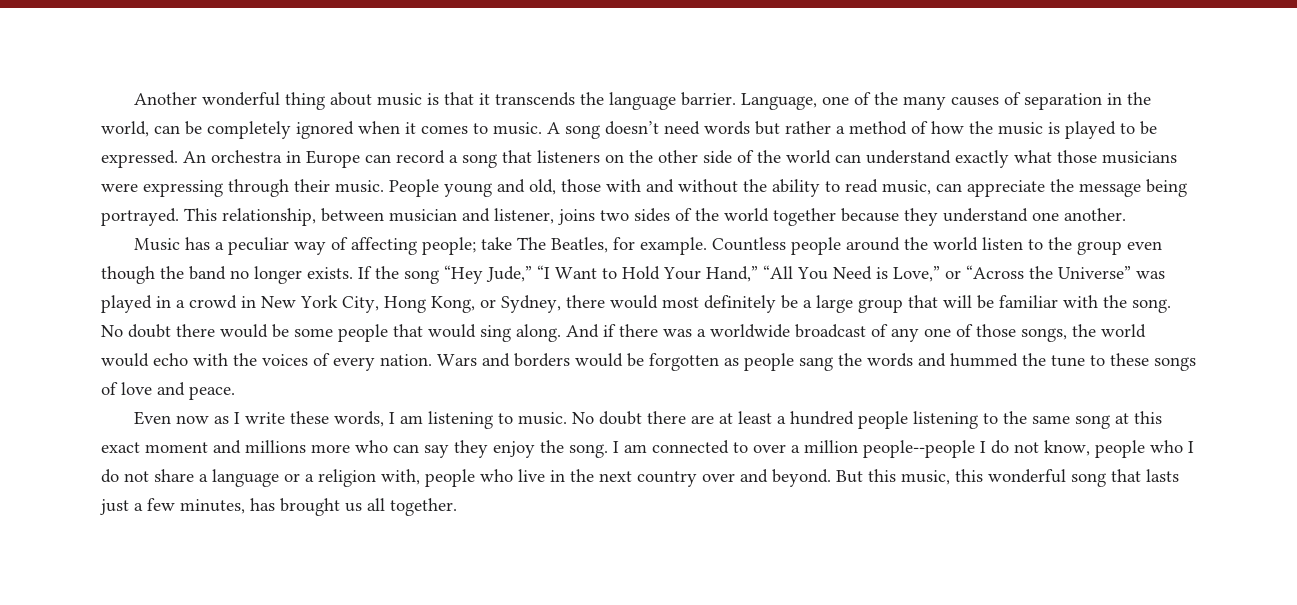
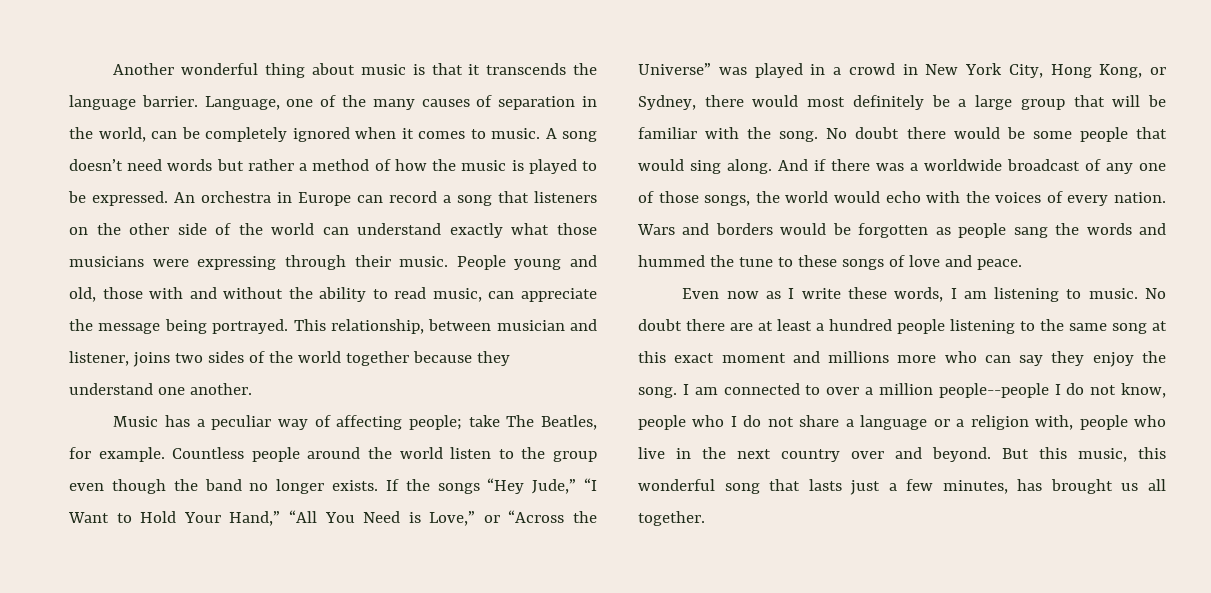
- If the song “Hey Jude,” “I Want to Hold Your Hand,” “All You Need is Love,” or “Across the Universe” was played in a crowd in New York City, Hong Kong, or Sydney, there would most definitely be a large group that will be familiar with the song.
+ If the songs “Hey Jude,” “I Want to Hold Your Hand,” “All You Need is Love,” or “Across the Universe” was played in a crowd in New York City, Hong Kong, or Sydney, there would most definitely be a large group that will be familiar with the song.

